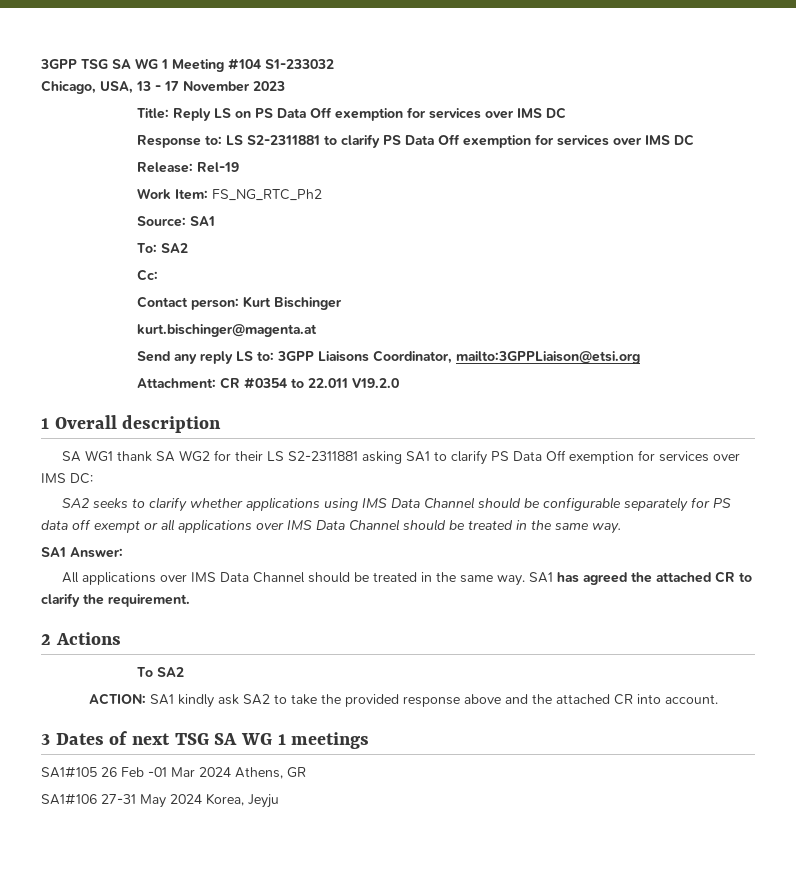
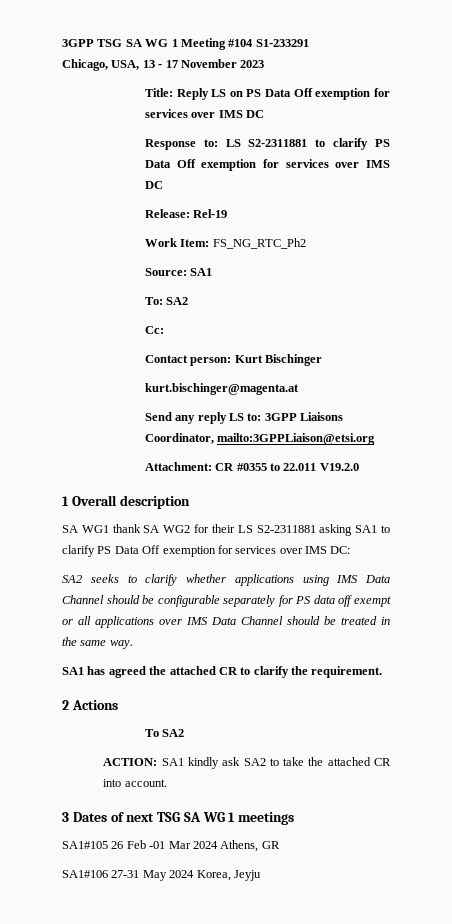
- 3GPP TSG SA WG 1 Meeting #104 S1-233032
+ 3GPP TSG SA WG 1 Meeting #104 S1-233291
- Attachment: CR #0354 to 22.011 V19.2.0
+ Attachment: CR #0355 to 22.011 V19.2.0
- SA1 Answer:
- All applications over IMS Data Channel should be treated in the same way. SA1 has agreed the attached CR to clarify the requirement.
+ SA1 has agreed the attached CR to clarify the requirement.
- ACTION: SA1 kindly ask SA2 to take the provided response above and the attached CR into account.
+ ACTION: SA1 kindly ask SA2 to take the attached CR into account.

